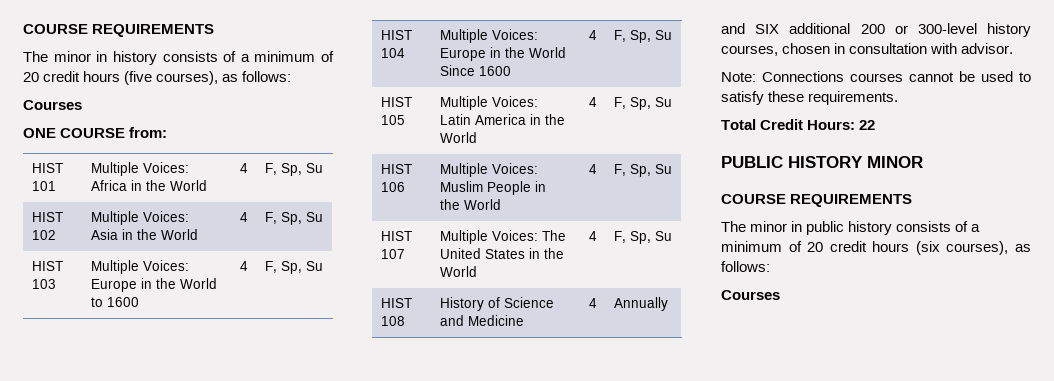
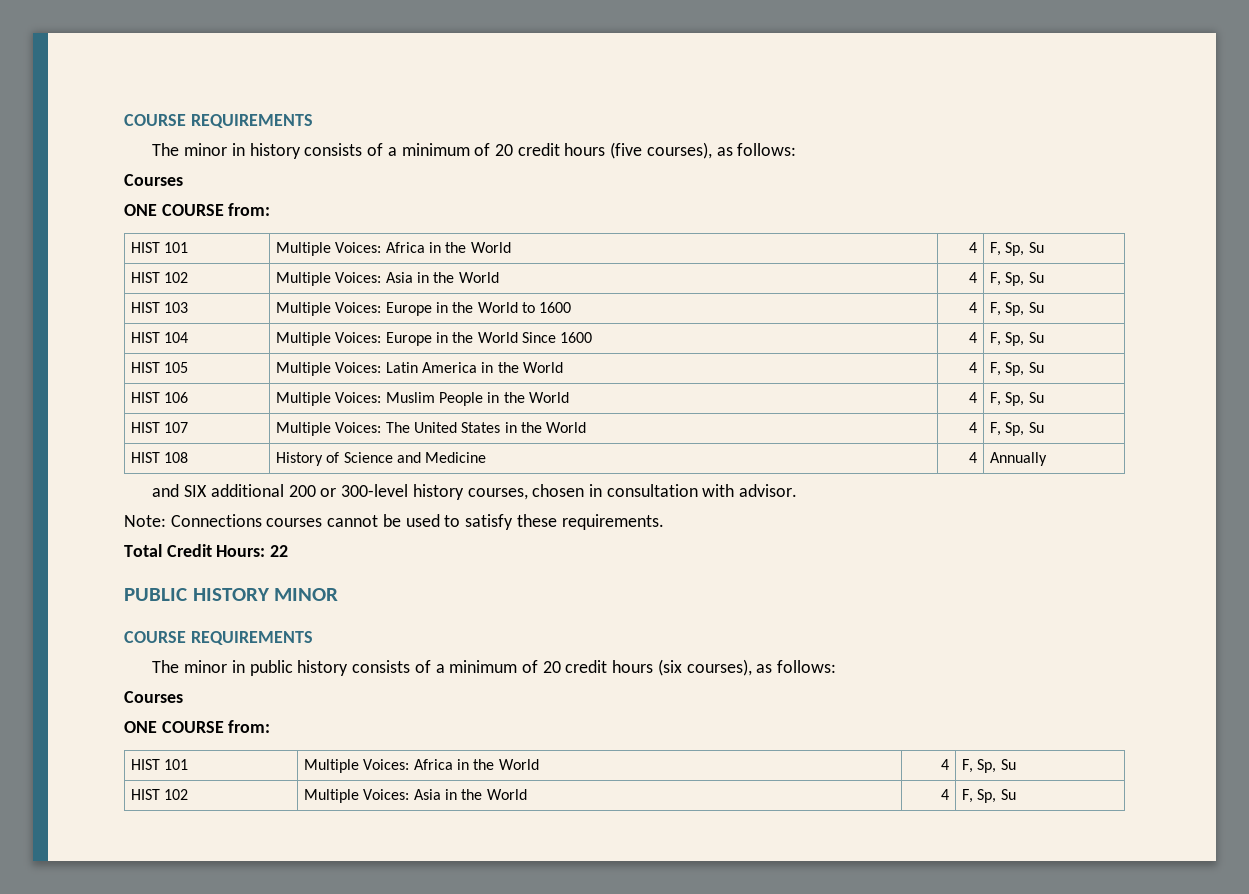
  The minor in public history consists of a minimum of 20 credit hours (six courses), as follows:
  Courses
+ ONE COURSE from:
+ HIST 101 | Multiple Voices: Africa in the World | 4 | F, Sp, Su
+ HIST 102 | Multiple Voices: Asia in the World | 4 | F, Sp, Su

